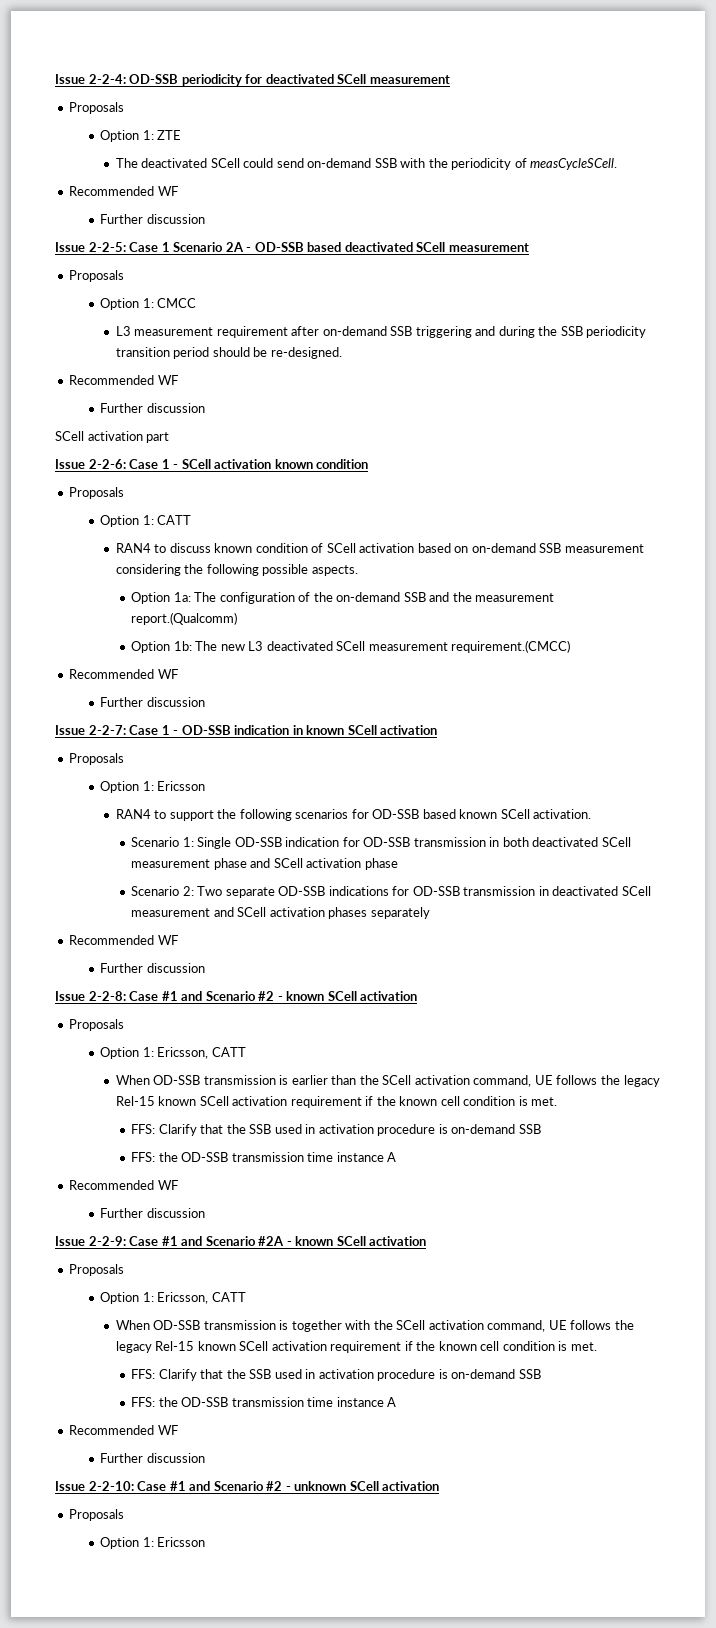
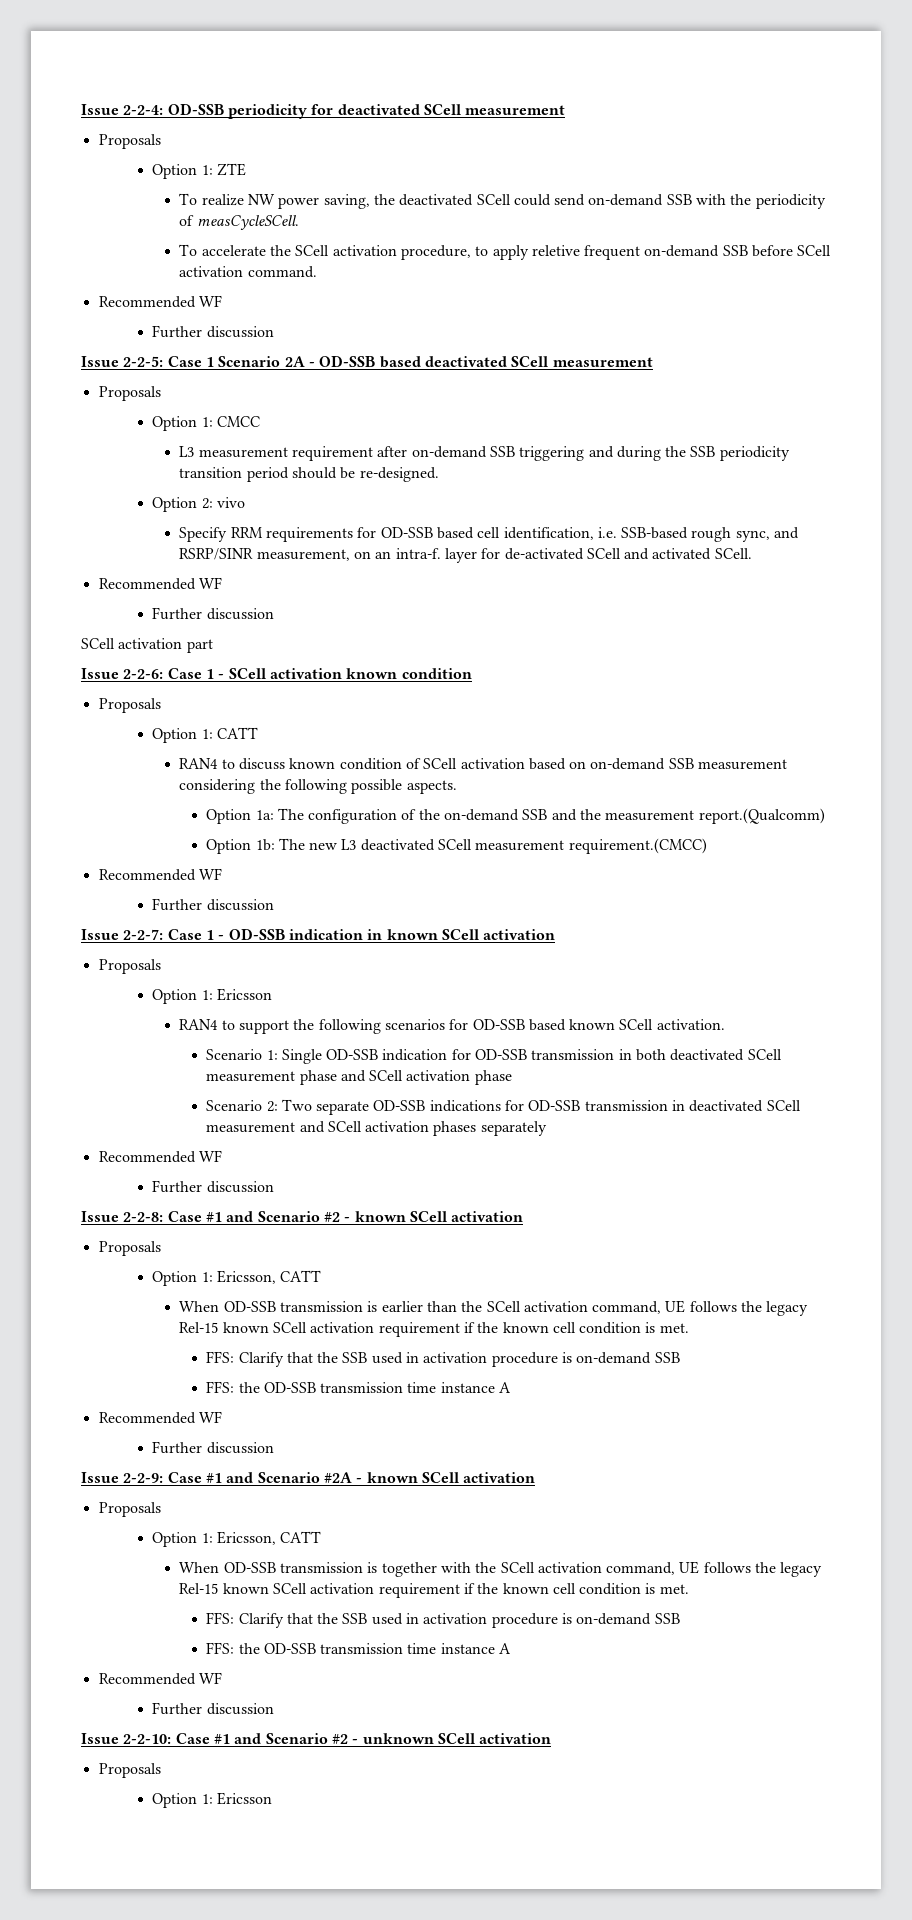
- The deactivated SCell could send on-demand SSB with the periodicity of measCycleSCell.
+ To realize NW power saving, the deactivated SCell could send on-demand SSB with the periodicity of measCycleSCell.
+ To accelerate the SCell activation procedure, to apply reletive frequent on-demand SSB before SCell activation command.
+ Option 2: vivo
+ Specify RRM requirements for OD-SSB based cell identification, i.e. SSB-based rough sync, and RSRP/SINR measurement, on an intra-f. layer for de-activated SCell and activated SCell.

